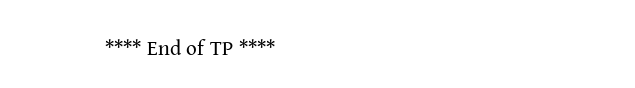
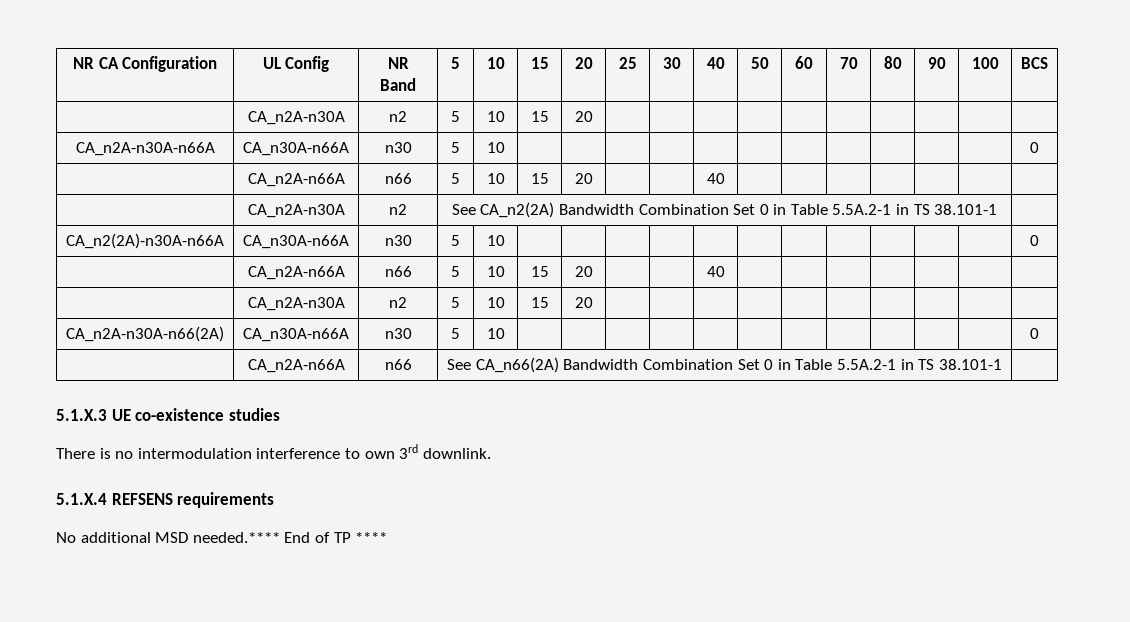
- **** End of TP ****
+ NR CA Configuration | UL Config | NR Band | 5 | 10 | 15 | 20 | 25 | 30 | 40 | 50 | 60 | 70 | 80 | 90 | 100 | BCS
+ | CA_n2A-n30A | n2 | 5 | 10 | 15 | 20 | | | | | | | | | |
+ CA_n2A-n30A-n66A | CA_n30A-n66A | n30 | 5 | 10 | | | | | | | | | | | | 0
+ | CA_n2A-n66A | n66 | 5 | 10 | 15 | 20 | | | 40 | | | | | | |
+ | CA_n2A-n30A | n2 | See CA_n2(2A) Bandwidth Combination Set 0 in Table 5.5A.2-1 in TS 38.101-1 |
+ CA_n2(2A)-n30A-n66A | CA_n30A-n66A | n30 | 5 | 10 | | | | | | | | | | | | 0
+ | CA_n2A-n66A | n66 | 5 | 10 | 15 | 20 | | | 40 | | | | | | |
+ | CA_n2A-n30A | n2 | 5 | 10 | 15 | 20 | | | | | | | | | |
+ CA_n2A-n30A-n66(2A) | CA_n30A-n66A | n30 | 5 | 10 | | | | | | | | | | | | 0
+ | CA_n2A-n66A | n66 | See CA_n66(2A) Bandwidth Combination Set 0 in Table 5.5A.2-1 in TS 38.101-1 |
+ 5.1.X.3 UE co-existence studies
+ There is no intermodulation interference to own 3rd downlink.
+ 5.1.X.4 REFSENS requirements
+ No additional MSD needed.**** End of TP ****

